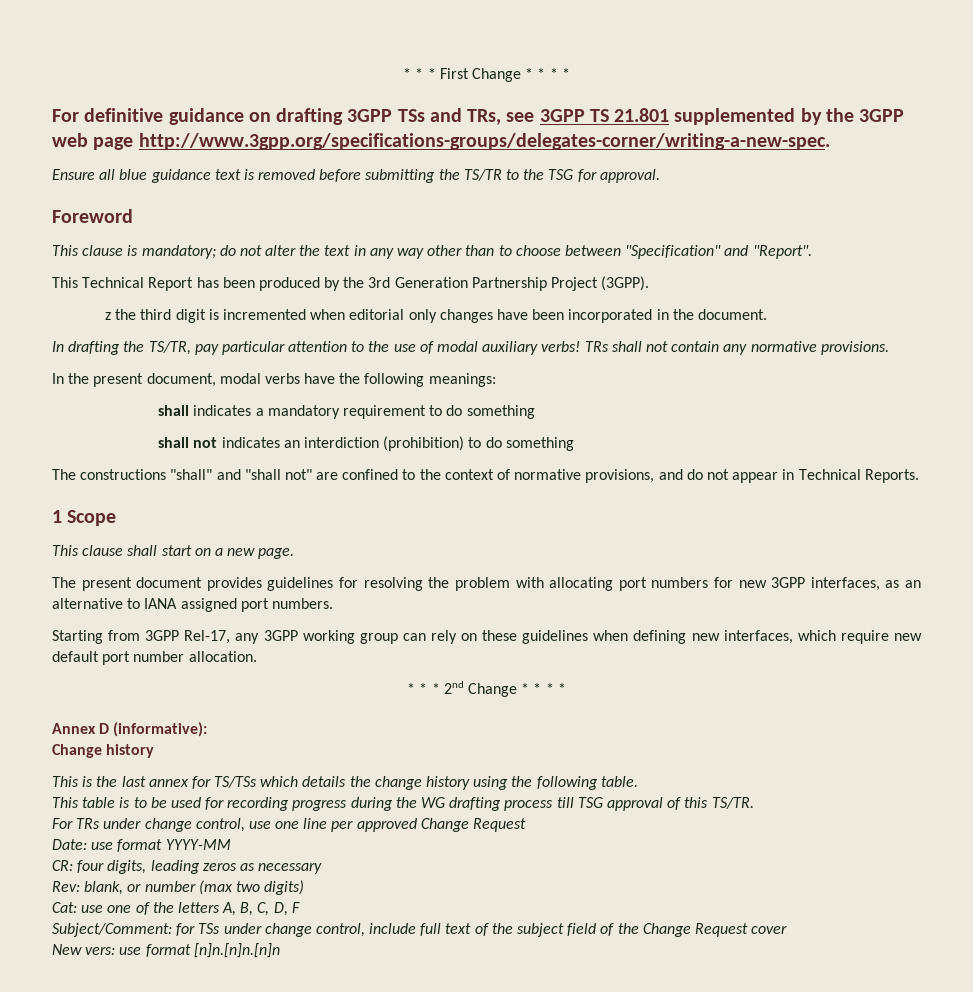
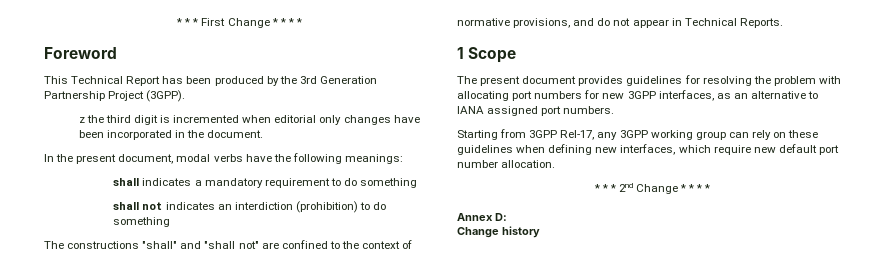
- For definitive guidance on drafting 3GPP TSs and TRs, see 3GPP TS 21.801 supplemented by the 3GPP web page http://www.3gpp.org/specifications-groups/delegates-corner/writing-a-new-spec.
- Ensure all blue guidance text is removed before submitting the TS/TR to the TSG for approval.
  Foreword
- This clause is mandatory; do not alter the text in any way other than to choose between "Specification" and "Report".
- In drafting the TS/TR, pay particular attention to the use of modal auxiliary verbs! TRs shall not contain any normative provisions.
- This clause shall start on a new page.
- Annex D (informative):
+ Annex D:
- This is the last annex for TS/TSs which details the change history using the following table.
- This table is to be used for recording progress during the WG drafting process till TSG approval of this TS/TR.
- For TRs under change control, use one line per approved Change Request
- Date: use format YYYY-MM
- CR: four digits, leading zeros as necessary
- Rev: blank, or number (max two digits)
- Cat: use one of the letters A, B, C, D, F
- Subject/Comment: for TSs under change control, include full text of the subject field of the Change Request cover
- New vers: use format [n]n.[n]n.[n]n

